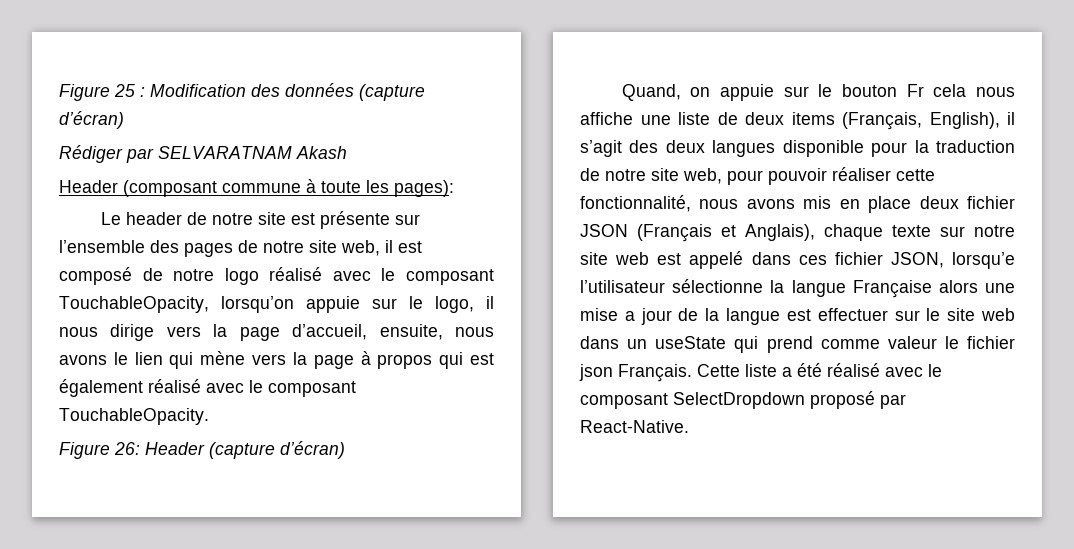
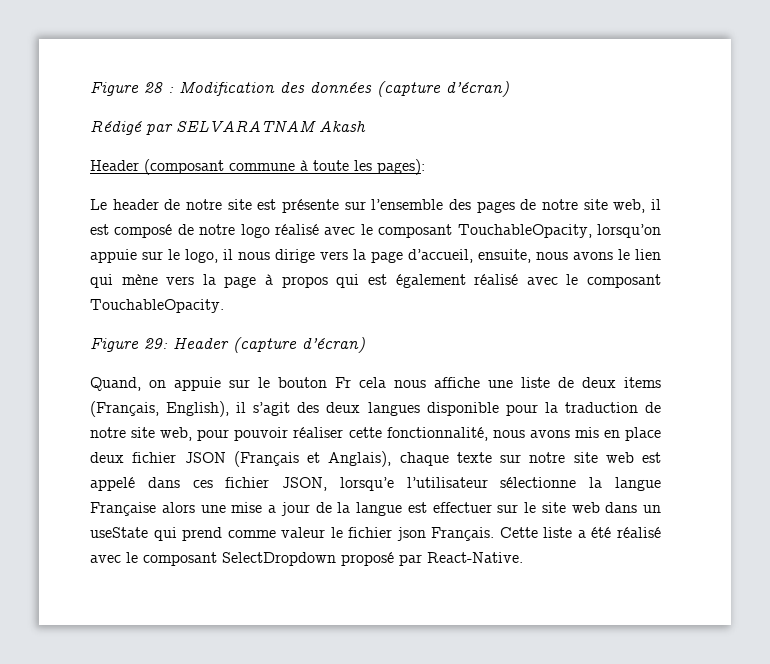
- Figure 25 : Modification des données (capture d’écran)
+ Figure 28 : Modification des données (capture d’écran)
- Rédiger par SELVARATNAM Akash
+ Rédigé par SELVARATNAM Akash
- Figure 26: Header (capture d’écran)
+ Figure 29: Header (capture d’écran)

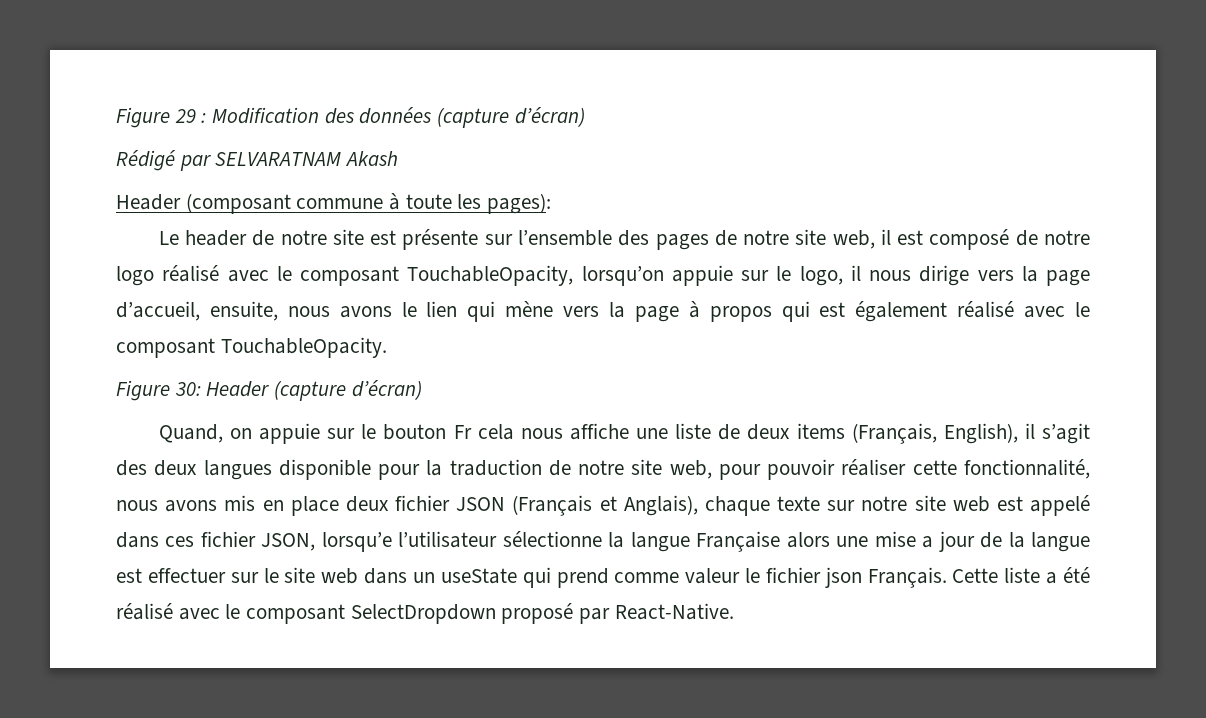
- Figure 28 : Modification des données (capture d’écran)
+ Figure 29 : Modification des données (capture d’écran)
- Figure 29: Header (capture d’écran)
+ Figure 30: Header (capture d’écran)

